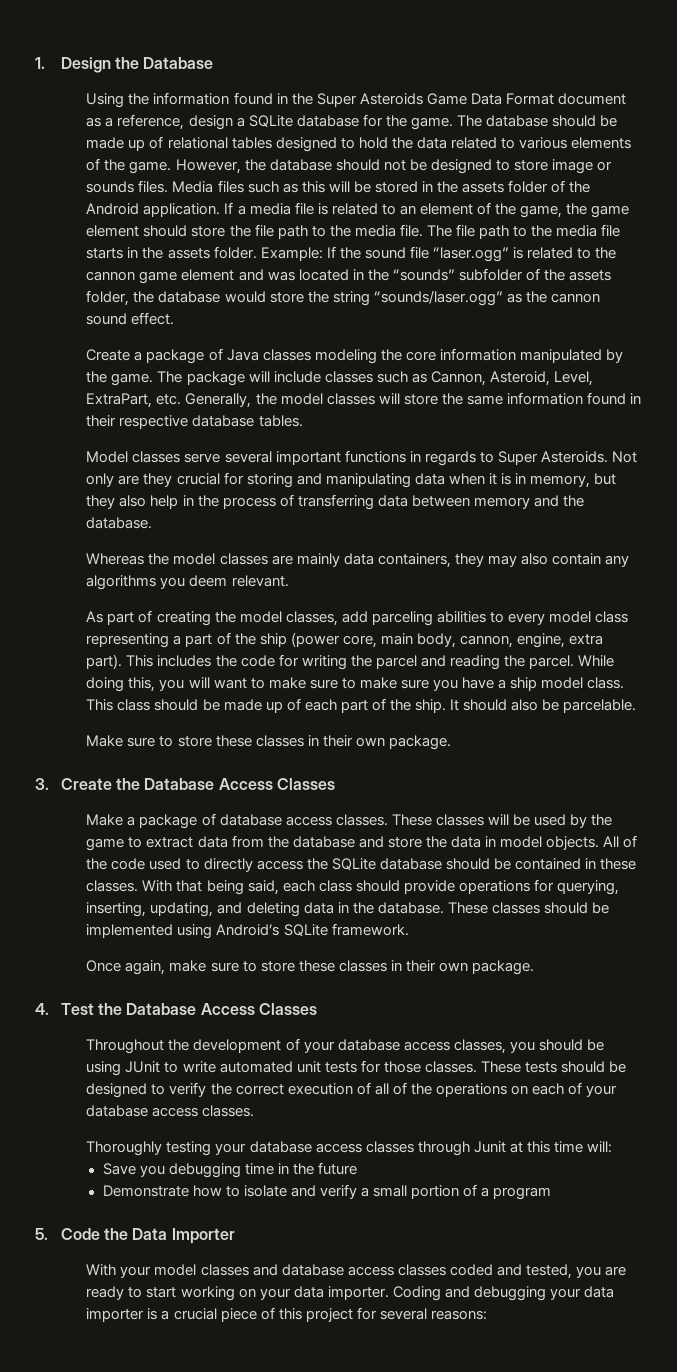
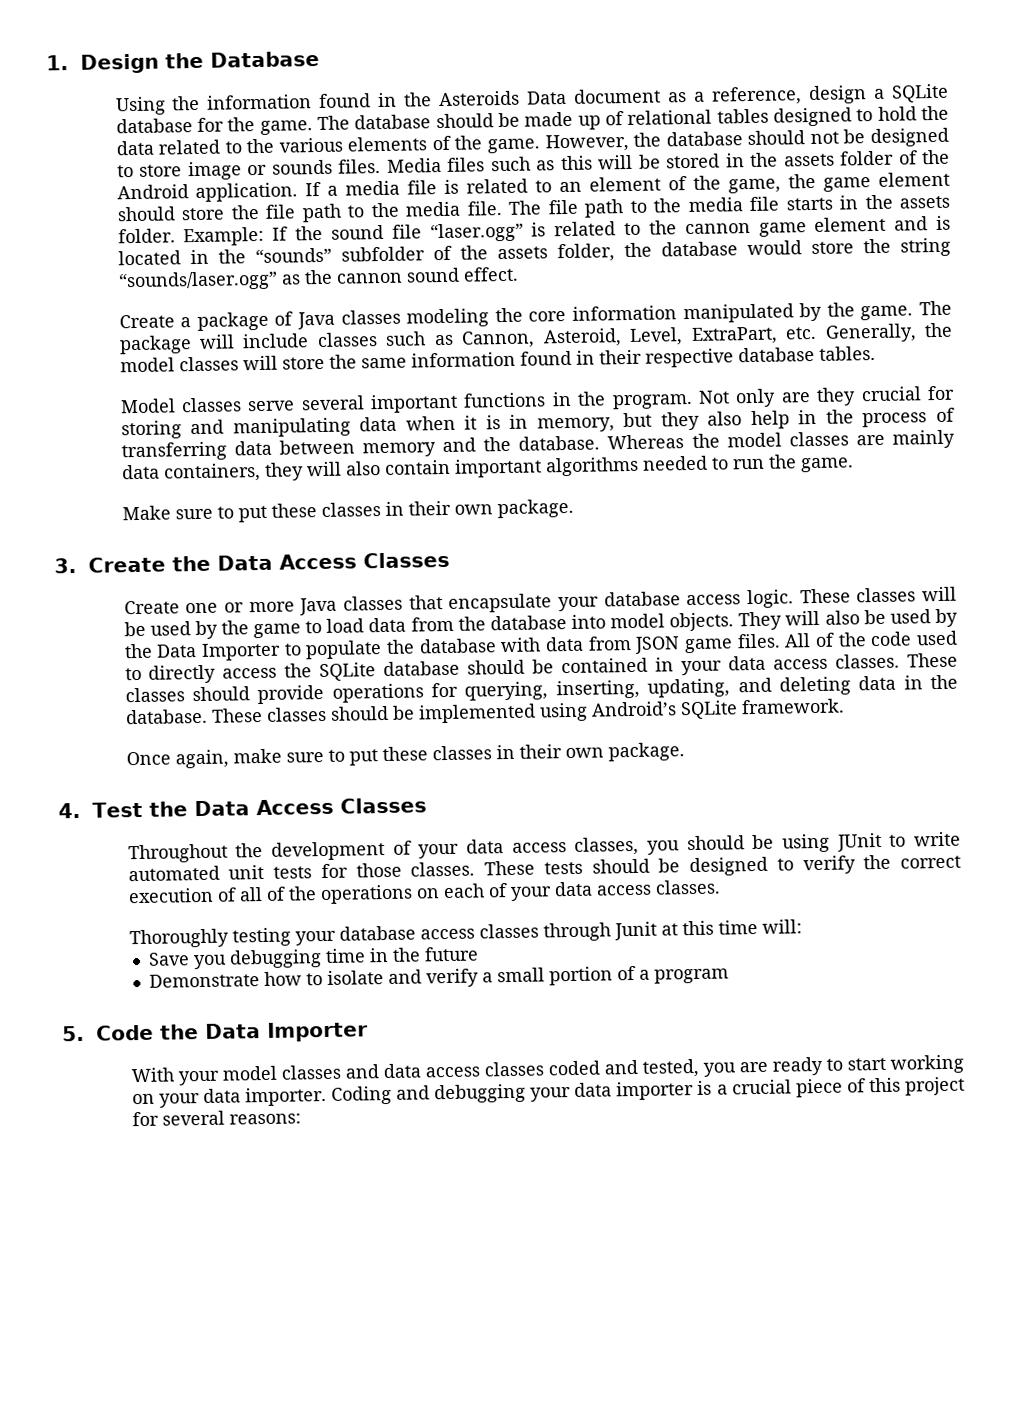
- Using the information found in the Super Asteroids Game Data Format document as a reference, design a SQLite database for the game.
+ Using the information found in the Asteroids Data document as a reference, design a SQLite database for the game.
- The database should be made up of relational tables designed to hold the data related to various elements of the game.
+ The database should be made up of relational tables designed to hold the data related to the various elements of the game.
- Example: If the sound file “laser.ogg” is related to the cannon game element and was located in the “sounds” subfolder of the assets folder, the database would store the string “sounds/laser.ogg” as the cannon sound effect.
+ Example: If the sound file “laser.ogg” is related to the cannon game element and is located in the “sounds” subfolder of the assets folder, the database would store the string “sounds/laser.ogg” as the cannon sound effect.
- Model classes serve several important functions in regards to Super Asteroids.
+ Model classes serve several important functions in the program.
- Not only are they crucial for storing and manipulating data when it is in memory, but they also help in the process of transferring data between memory and the database.
- Whereas the model classes are mainly data containers, they may also contain any algorithms you deem relevant.
- As part of creating the model classes, add parceling abilities to every model class representing a part of the ship (power core, main body, cannon, engine, extra part). This includes the code for writing the parcel and reading the parcel. While doing this, you will want to make sure to make sure you have a ship model class. This class should be made up of each part of the ship. It should also be parcelable.
+ Not only are they crucial for storing and manipulating data when it is in memory, but they also help in the process of transferring data between memory and the database. Whereas the model classes are mainly data containers, they will also contain important algorithms needed to run the game.
- Make sure to store these classes in their own package.
+ Make sure to put these classes in their own package.
- 3. Create the Database Access Classes
- Make a package of database access classes.
+ 3. Create the Data Access Classes
+ Create one or more Java classes that encapsulate your database access logic.
- These classes will be used by the game to extract data from the database and store the data in model objects.
+ These classes will be used by the game to load data from the database into model objects. They will also be used by the Data Importer to populate the database with data from JSON game files.
- All of the code used to directly access the SQLite database should be contained in these classes. With that being said, each class should provide operations for querying, inserting, updating, and deleting data in the database.
+ All of the code used to directly access the SQLite database should be contained in your data access classes. These classes should provide operations for querying, inserting, updating, and deleting data in the database.
- Once again, make sure to store these classes in their own package.
+ Once again, make sure to put these classes in their own package.
- 4. Test the Database Access Classes
+ 4. Test the Data Access Classes
- Throughout the development of your database access classes, you should be using JUnit to write automated unit tests for those classes.
+ Throughout the development of your data access classes, you should be using JUnit to write automated unit tests for those classes.
- These tests should be designed to verify the correct execution of all of the operations on each of your database access classes.
+ These tests should be designed to verify the correct execution of all of the operations on each of your data access classes.
- With your model classes and database access classes coded and tested, you are ready to start working on your data importer.
+ With your model classes and data access classes coded and tested, you are ready to start working on your data importer.

